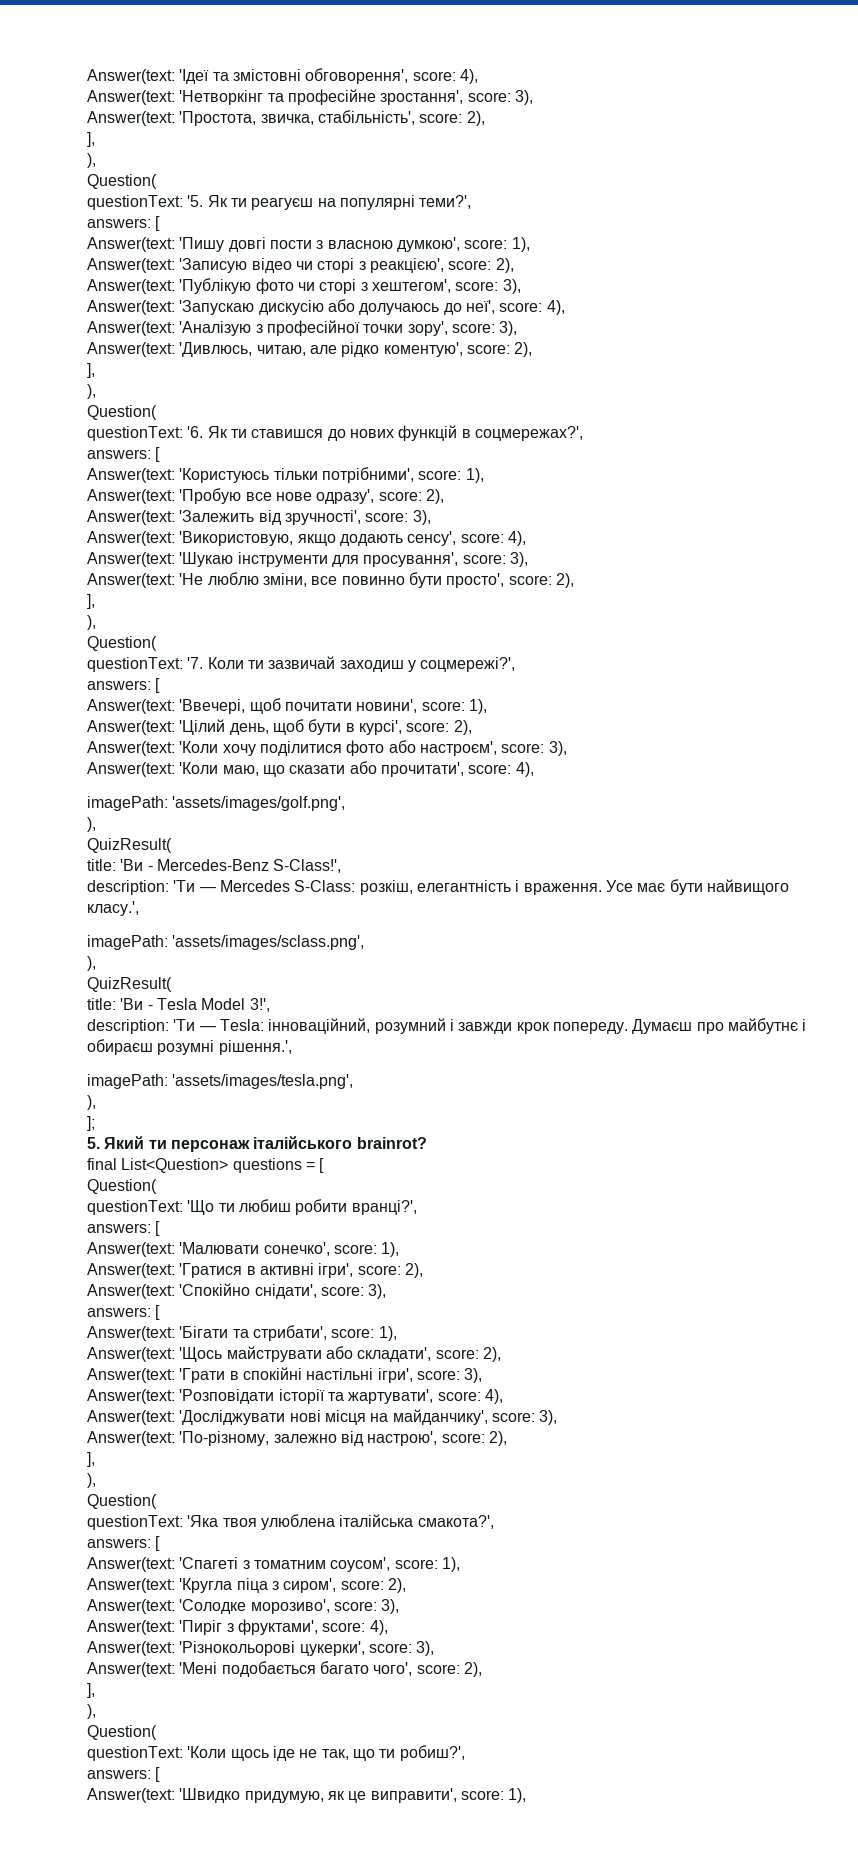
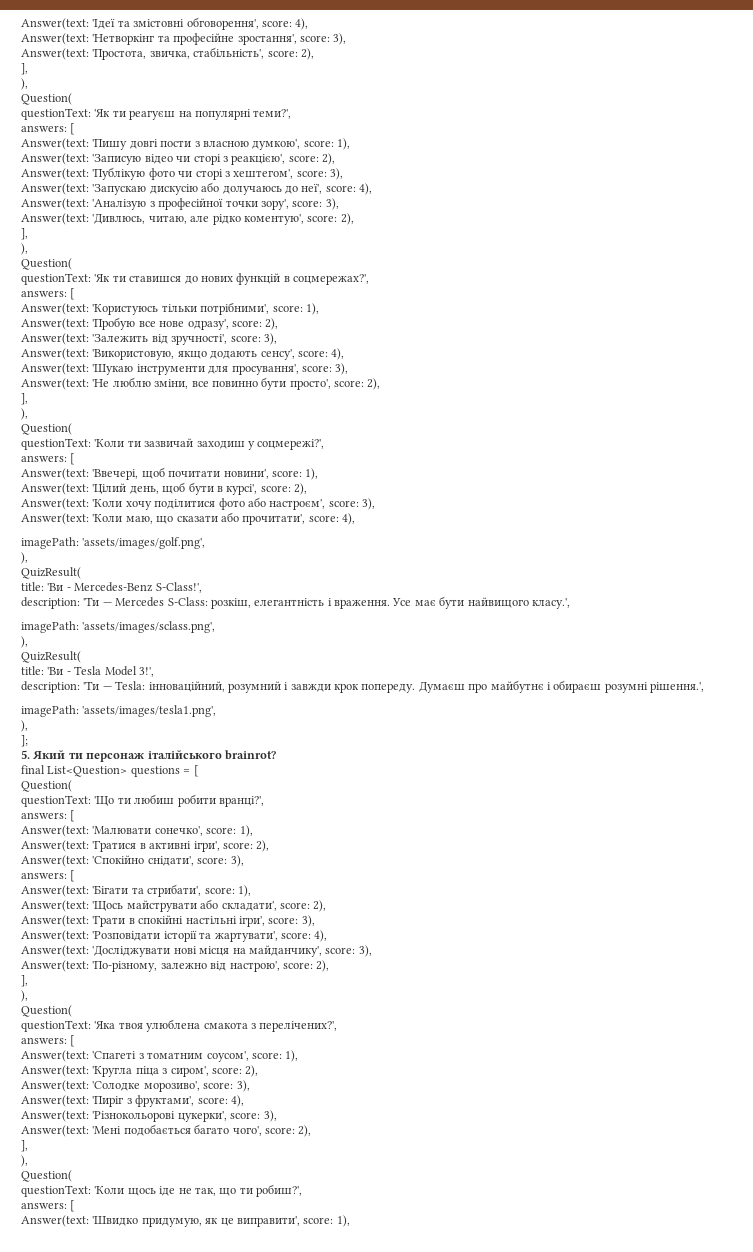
- questionText: '5. Як ти реагуєш на популярні теми?',
+ questionText: 'Як ти реагуєш на популярні теми?',
- questionText: '6. Як ти ставишся до нових функцій в соцмережах?',
+ questionText: 'Як ти ставишся до нових функцій в соцмережах?',
- questionText: '7. Коли ти зазвичай заходиш у соцмережі?',
+ questionText: 'Коли ти зазвичай заходиш у соцмережі?',
- imagePath: 'assets/images/tesla.png',
+ imagePath: 'assets/images/tesla1.png',
- questionText: 'Яка твоя улюблена італійська смакота?',
+ questionText: 'Яка твоя улюблена смакота з перелічених?',

